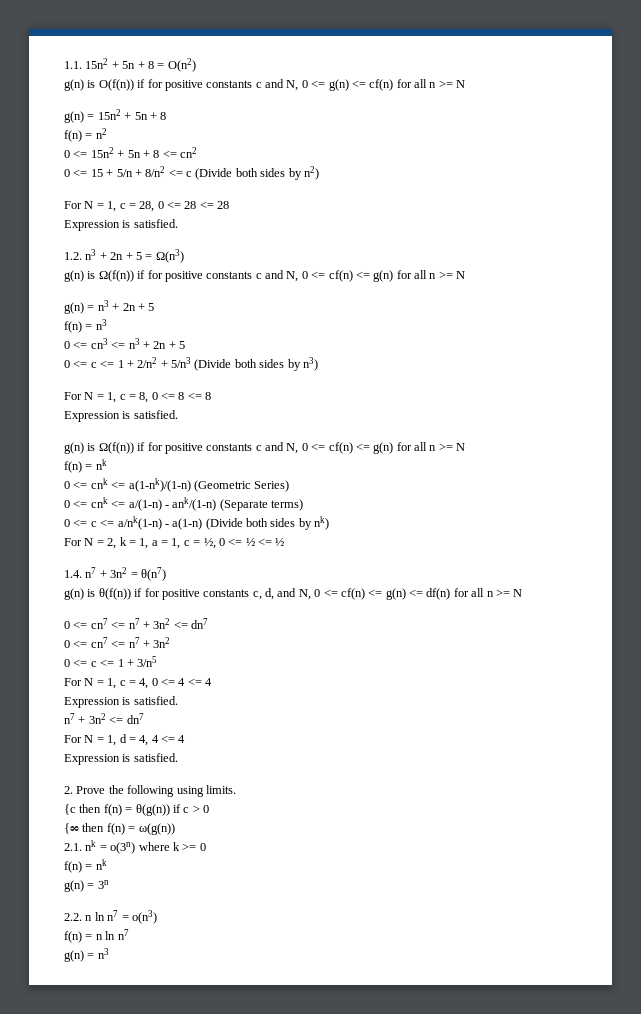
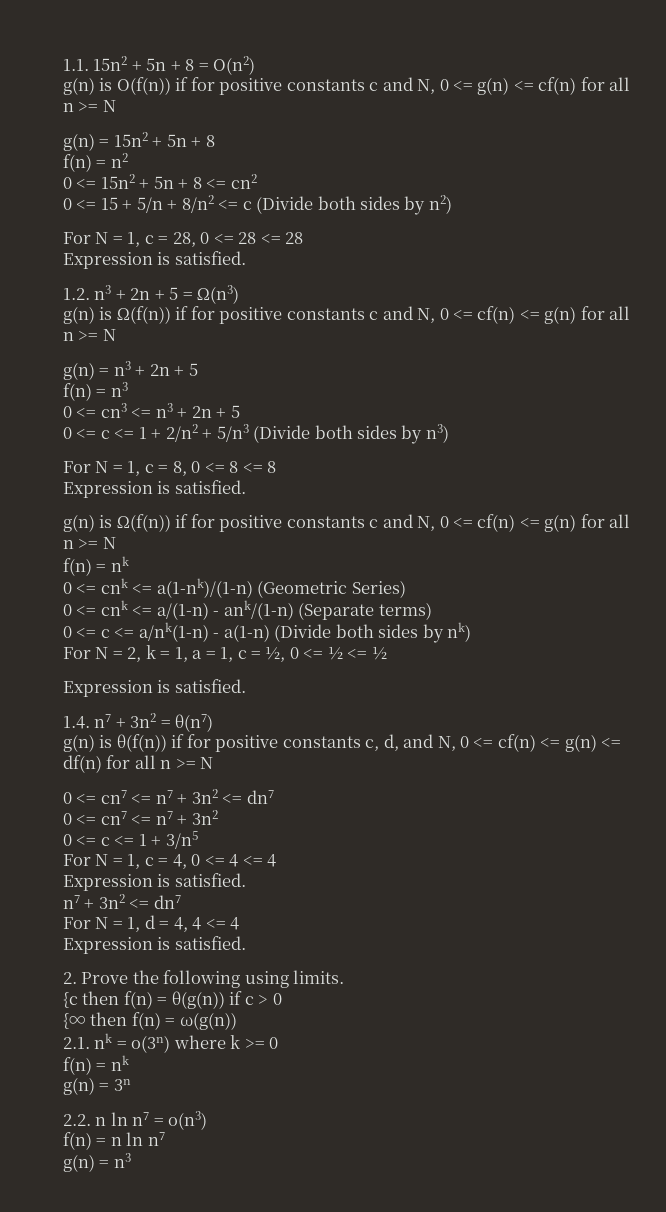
  For N = 2, k = 1, a = 1, c = ½, 0 <= ½ <= ½
+ Expression is satisfied.

